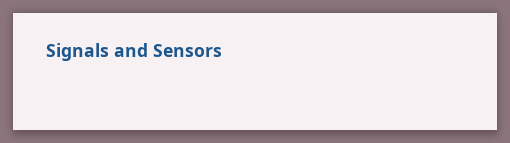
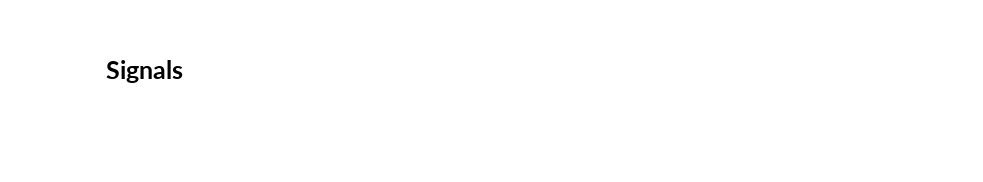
- Signals and Sensors
+ Signals

